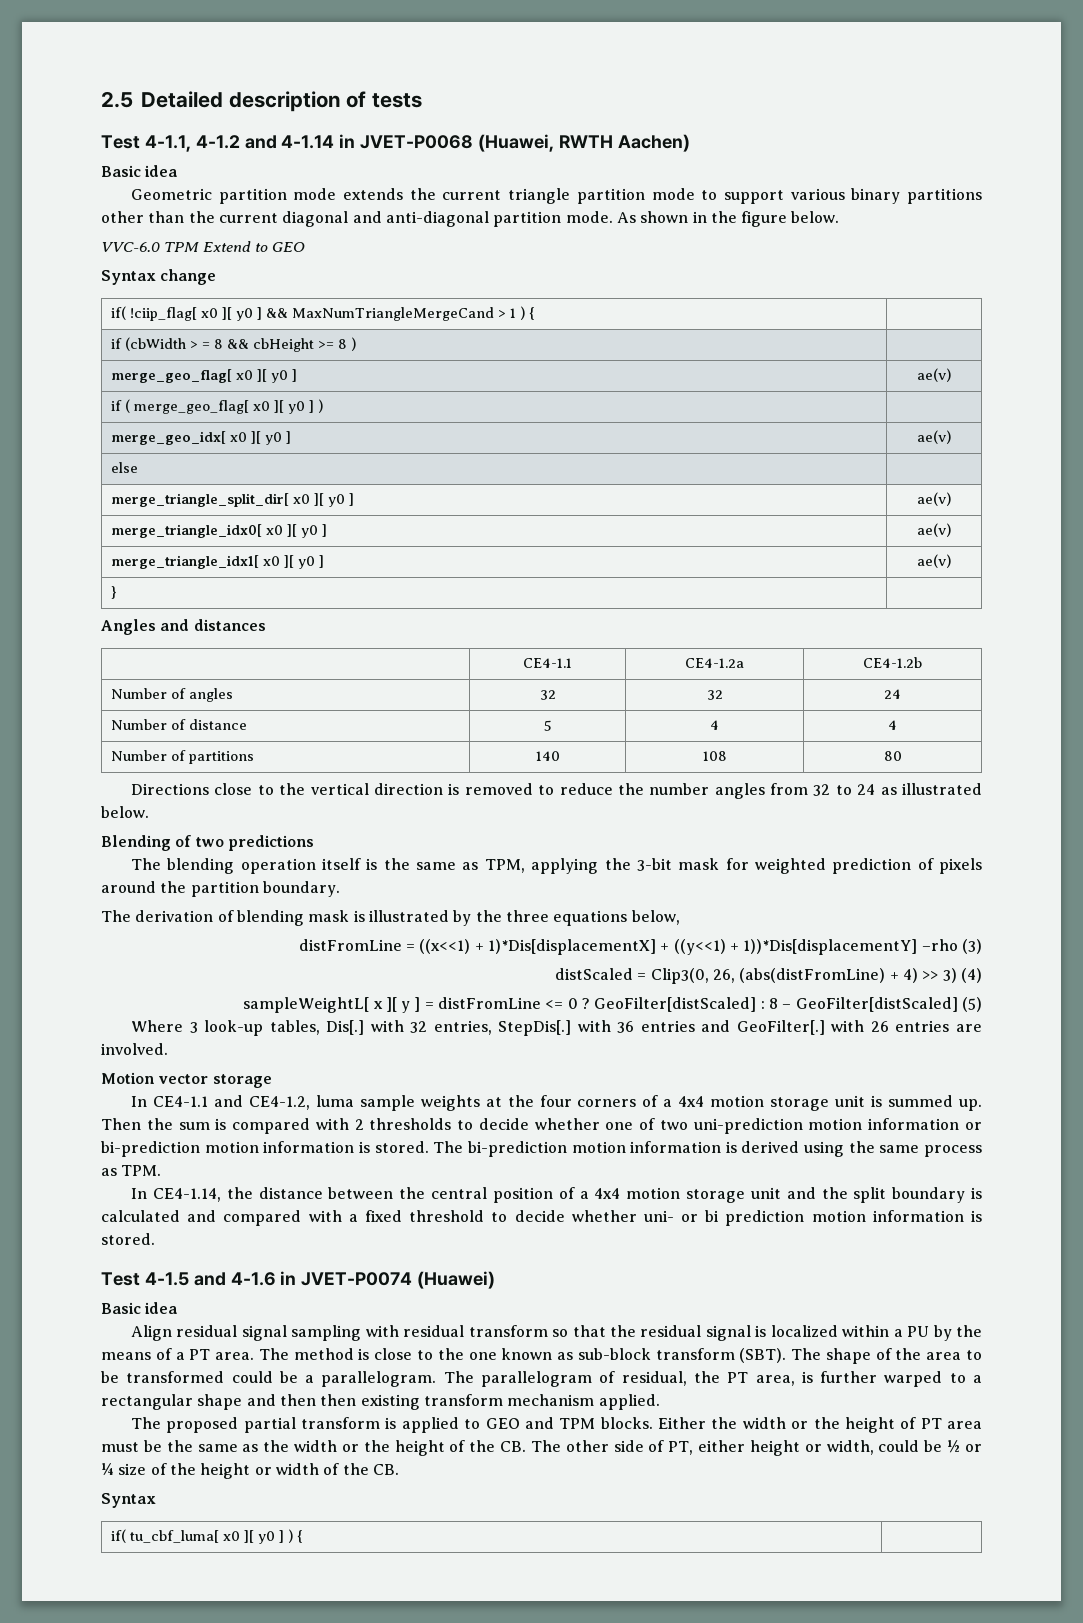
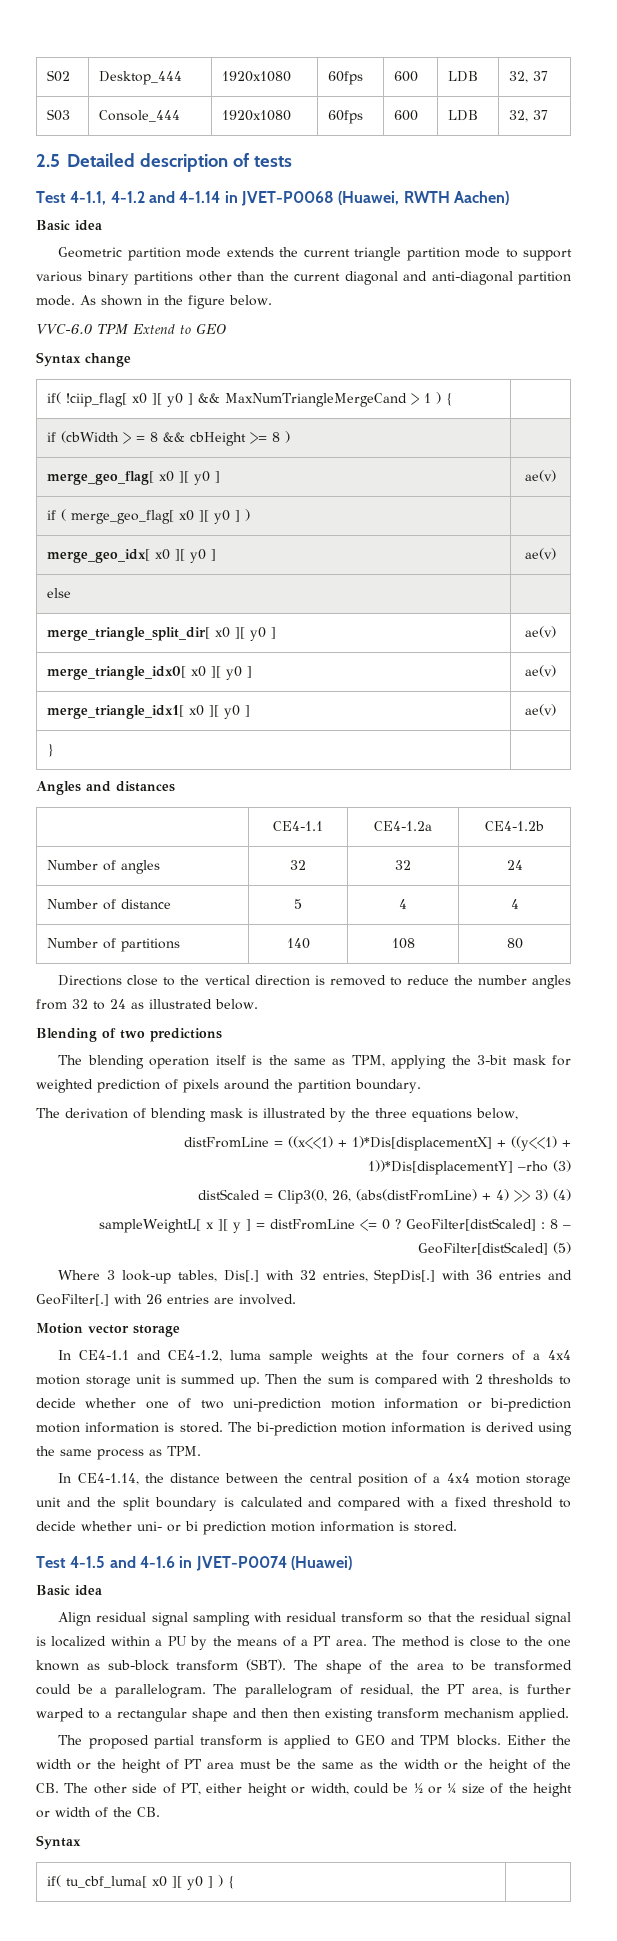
+ S02 | Desktop_444 | 1920x1080 | 60fps | 600 | LDB | 32, 37
+ S03 | Console_444 | 1920x1080 | 60fps | 600 | LDB | 32, 37

